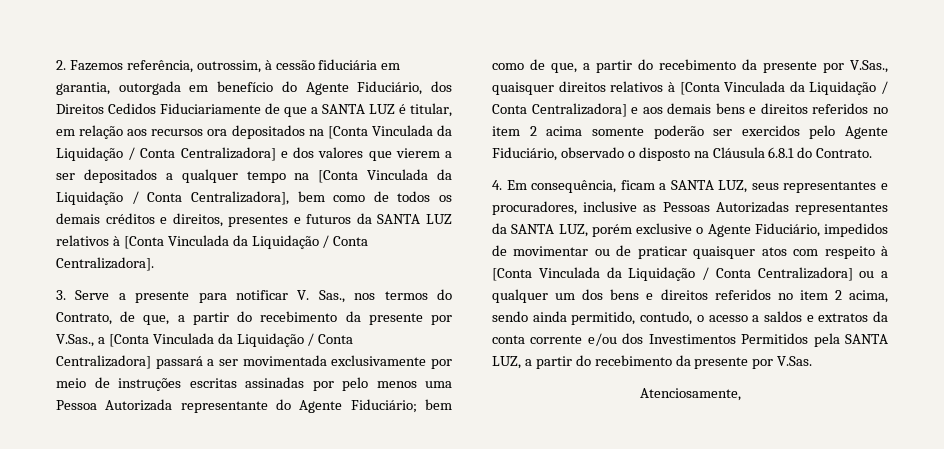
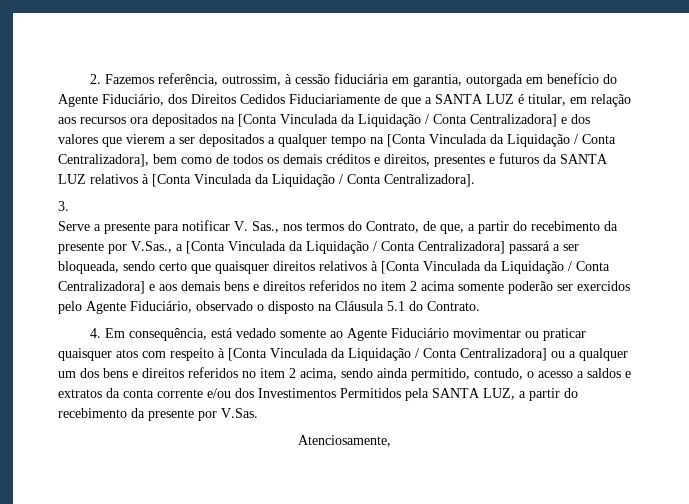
- 3. Serve a presente para notificar V. Sas., nos termos do Contrato, de que, a partir do recebimento da presente por V.Sas., a [Conta Vinculada da Liquidação / Conta Centralizadora] passará a ser movimentada exclusivamente por meio de instruções escritas assinadas por pelo menos uma Pessoa Autorizada representante do Agente Fiduciário; bem como de que, a partir do recebimento da presente por V.Sas., quaisquer direitos relativos à [Conta Vinculada da Liquidação / Conta Centralizadora] e aos demais bens e direitos referidos no item 2 acima somente poderão ser exercidos pelo Agente Fiduciário, observado o disposto na Cláusula 6.8.1 do Contrato.
+ 3.
+ Serve a presente para notificar V. Sas., nos termos do Contrato, de que, a partir do recebimento da presente por V.Sas., a [Conta Vinculada da Liquidação / Conta Centralizadora] passará a ser bloqueada, sendo certo que quaisquer direitos relativos à [Conta Vinculada da Liquidação / Conta Centralizadora] e aos demais bens e direitos referidos no item 2 acima somente poderão ser exercidos pelo Agente Fiduciário, observado o disposto na Cláusula 5.1 do Contrato.
- 4. Em consequência, ficam a SANTA LUZ, seus representantes e procuradores, inclusive as Pessoas Autorizadas representantes da SANTA LUZ, porém exclusive o Agente Fiduciário, impedidos de movimentar ou de praticar quaisquer atos com respeito à [Conta Vinculada da Liquidação / Conta Centralizadora] ou a qualquer um dos bens e direitos referidos no item 2 acima, sendo ainda permitido, contudo, o acesso a saldos e extratos da conta corrente e/ou dos Investimentos Permitidos pela SANTA LUZ, a partir do recebimento da presente por V.Sas.
+ 4. Em consequência, está vedado somente ao Agente Fiduciário movimentar ou praticar quaisquer atos com respeito à [Conta Vinculada da Liquidação / Conta Centralizadora] ou a qualquer um dos bens e direitos referidos no item 2 acima, sendo ainda permitido, contudo, o acesso a saldos e extratos da conta corrente e/ou dos Investimentos Permitidos pela SANTA LUZ, a partir do recebimento da presente por V.Sas.

